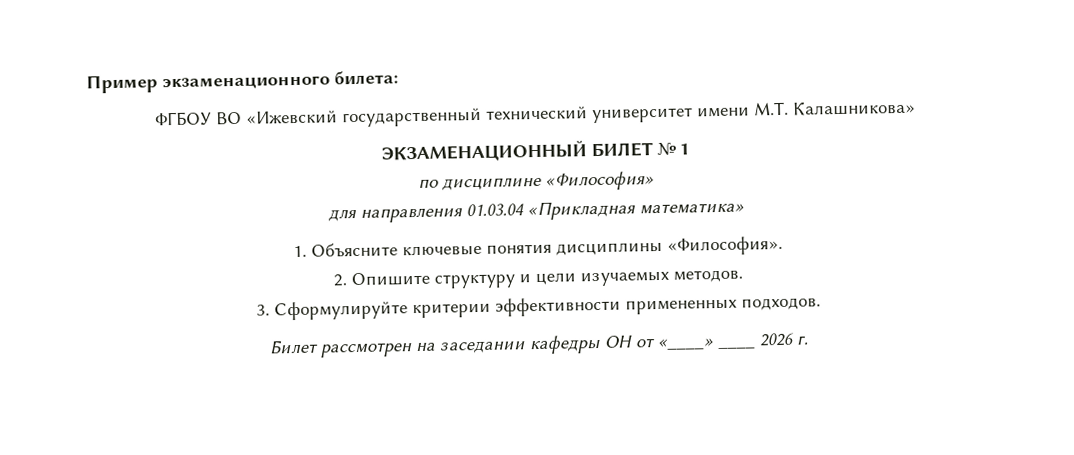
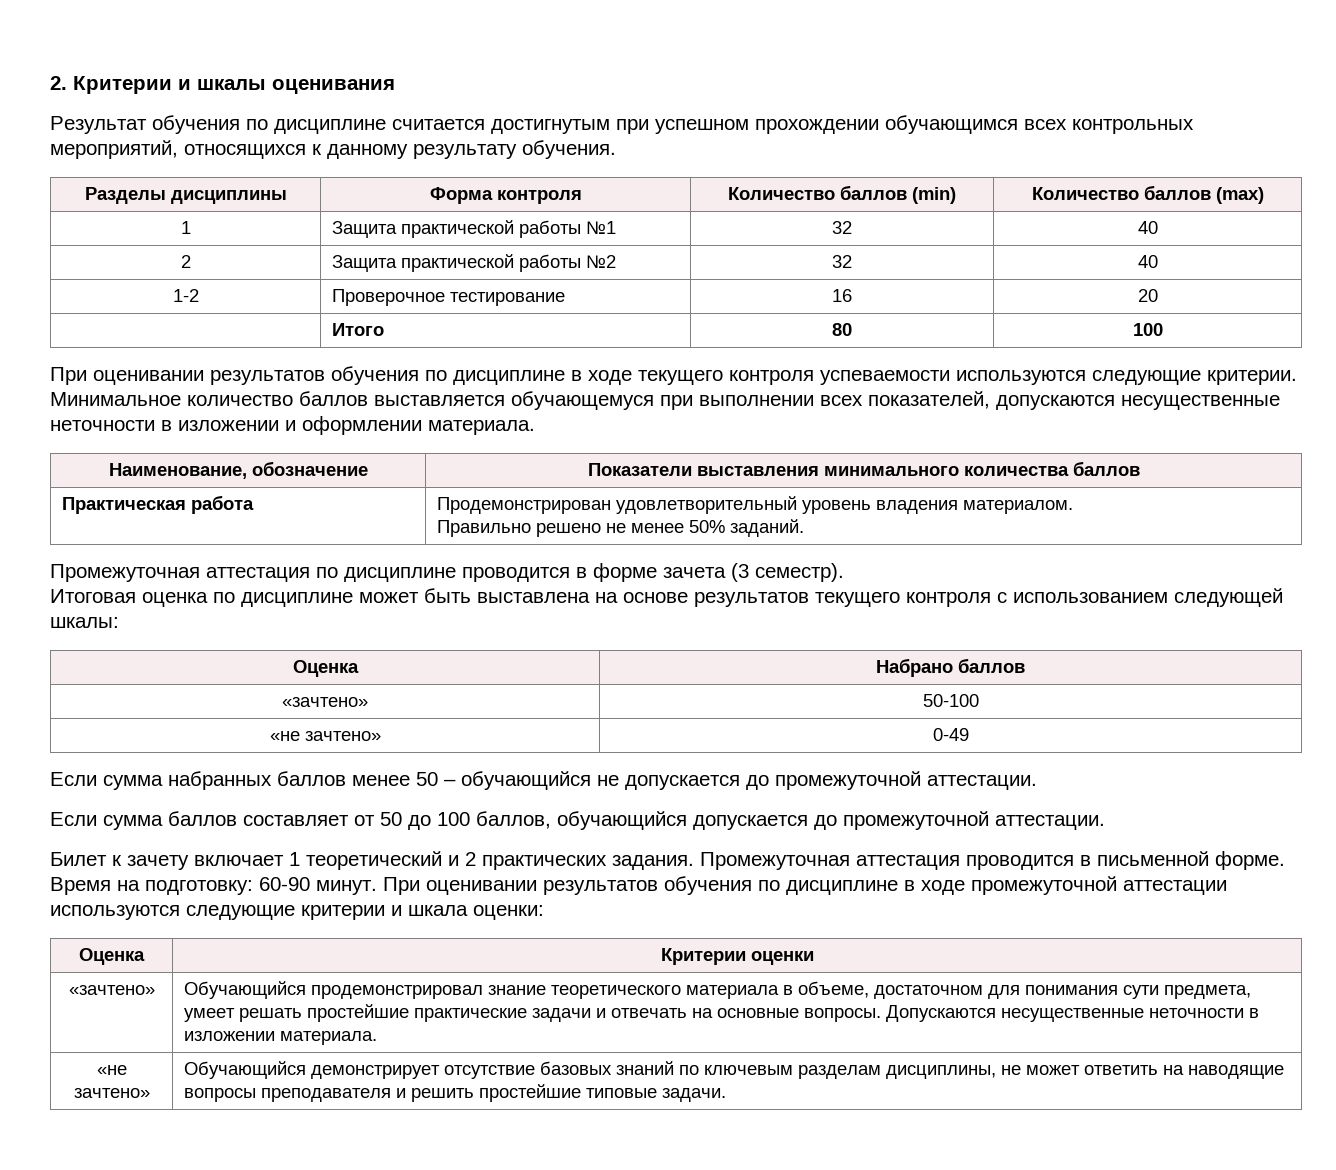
- Пример экзаменационного билета:
- ФГБОУ ВО «Ижевский государственный технический университет имени М.Т. Калашникова»
- ЭКЗАМЕНАЦИОННЫЙ БИЛЕТ № 1
- по дисциплине «Философия»
- для направления 01.03.04 «Прикладная математика»
- 1. Объясните ключевые понятия дисциплины «Философия».
- 2. Опишите структуру и цели изучаемых методов.
- 3. Сформулируйте критерии эффективности примененных подходов.
- Билет рассмотрен на заседании кафедры ОН от «____» ____ 2026 г.
+ 2. Критерии и шкалы оценивания
+ Результат обучения по дисциплине считается достигнутым при успешном прохождении обучающимся всех контрольных мероприятий, относящихся к данному результату обучения.
+ Разделы дисциплины | Форма контроля | Количество баллов (min) | Количество баллов (max)
+ 1 | Защита практической работы №1 | 32 | 40
+ 2 | Защита практической работы №2 | 32 | 40
+ 1-2 | Проверочное тестирование | 16 | 20
+ | Итого | 80 | 100
+ При оценивании результатов обучения по дисциплине в ходе текущего контроля успеваемости используются следующие критерии. Минимальное количество баллов выставляется обучающемуся при выполнении всех показателей, допускаются несущественные неточности в изложении и оформлении материала.
+ Наименование, обозначение | Показатели выставления минимального количества баллов
+ Практическая работа | Продемонстрирован удовлетворительный уровень владения материалом.
+ Правильно решено не менее 50% заданий.
+ Промежуточная аттестация по дисциплине проводится в форме зачета (3 семестр).
+ Итоговая оценка по дисциплине может быть выставлена на основе результатов текущего контроля с использованием следующей шкалы:
+ Оценка | Набрано баллов
+ «зачтено» | 50-100
+ «не зачтено» | 0-49
+ Если сумма набранных баллов менее 50 – обучающийся не допускается до промежуточной аттестации.
+ Если сумма баллов составляет от 50 до 100 баллов, обучающийся допускается до промежуточной аттестации.
+ Билет к зачету включает 1 теоретический и 2 практических задания. Промежуточная аттестация проводится в письменной форме. Время на подготовку: 60-90 минут. При оценивании результатов обучения по дисциплине в ходе промежуточной аттестации используются следующие критерии и шкала оценки:
+ Оценка | Критерии оценки
+ «зачтено» | Обучающийся продемонстрировал знание теоретического материала в объеме, достаточном для понимания сути предмета, умеет решать простейшие практические задачи и отвечать на основные вопросы. Допускаются несущественные неточности в изложении материала.
+ «не зачтено» | Обучающийся демонстрирует отсутствие базовых знаний по ключевым разделам дисциплины, не может ответить на наводящие вопросы преподавателя и решить простейшие типовые задачи.

